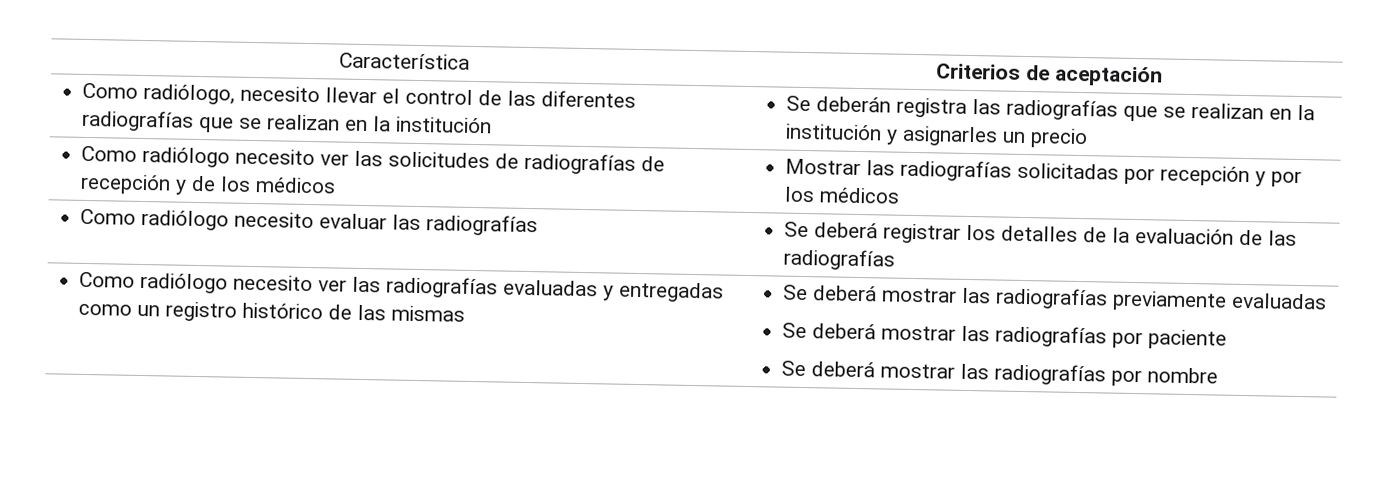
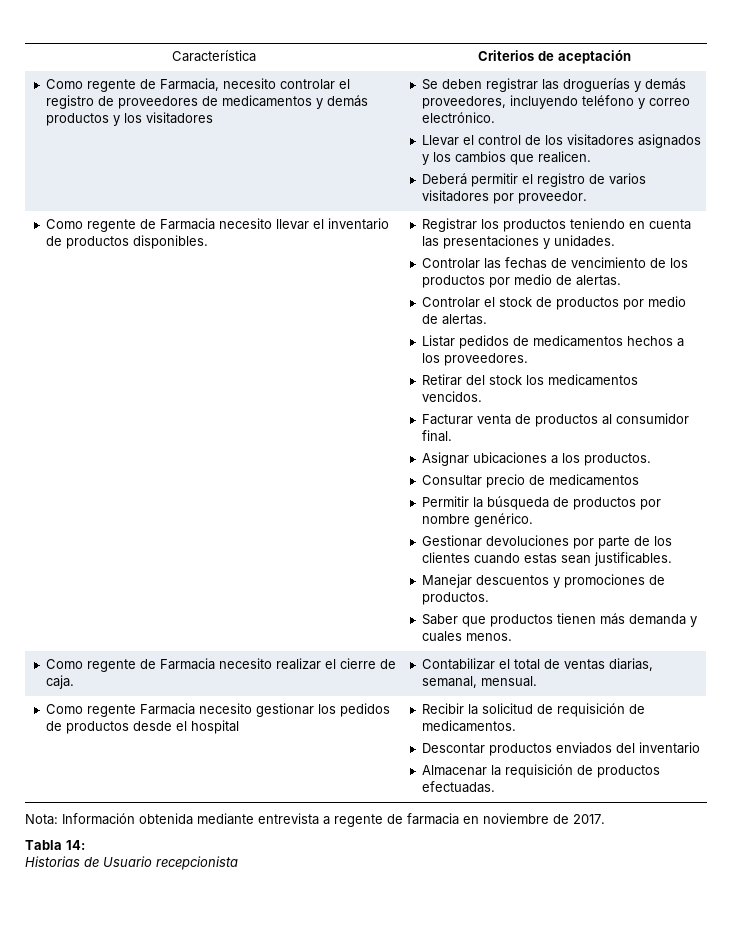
- Como radiólogo, necesito llevar el control de las diferentes radiografías que se realizan en la institución | Se deberán registra las radiografías que se realizan en la institución y asignarles un precio
- Como radiólogo necesito ver las solicitudes de radiografías de recepción y de los médicos | Mostrar las radiografías solicitadas por recepción y por los médicos
- Como radiólogo necesito evaluar las radiografías | Se deberá registrar los detalles de la evaluación de las radiografías
- Como radiólogo necesito ver las radiografías evaluadas y entregadas como un registro histórico de las mismas | Se deberá mostrar las radiografías previamente evaluadas
- Se deberá mostrar las radiografías por paciente
- Se deberá mostrar las radiografías por nombre
+ Como regente de Farmacia, necesito controlar el registro de proveedores de medicamentos y demás productos y los visitadores | Se deben registrar las droguerías y demás proveedores, incluyendo teléfono y correo electrónico.
+ Llevar el control de los visitadores asignados y los cambios que realicen.
+ Deberá permitir el registro de varios visitadores por proveedor.
+ Como regente de Farmacia necesito llevar el inventario de productos disponibles. | Registrar los productos teniendo en cuenta las presentaciones y unidades.
+ Controlar las fechas de vencimiento de los productos por medio de alertas.
+ Controlar el stock de productos por medio de alertas.
+ Listar pedidos de medicamentos hechos a los proveedores.
+ Retirar del stock los medicamentos vencidos.
+ Facturar venta de productos al consumidor final.
+ Asignar ubicaciones a los productos.
+ Consultar precio de medicamentos
+ Permitir la búsqueda de productos por nombre genérico.
+ Gestionar devoluciones por parte de los clientes cuando estas sean justificables.
+ Manejar descuentos y promociones de productos.
+ Saber que productos tienen más demanda y cuales menos.
+ Como regente de Farmacia necesito realizar el cierre de caja. | Contabilizar el total de ventas diarias, semanal, mensual.
+ Como regente Farmacia necesito gestionar los pedidos de productos desde el hospital | Recibir la solicitud de requisición de medicamentos.
+ Descontar productos enviados del inventario
+ Almacenar la requisición de productos efectuadas.
+ Nota: Información obtenida mediante entrevista a regente de farmacia en noviembre de 2017.
+ Tabla 14:
+ Historias de Usuario recepcionista

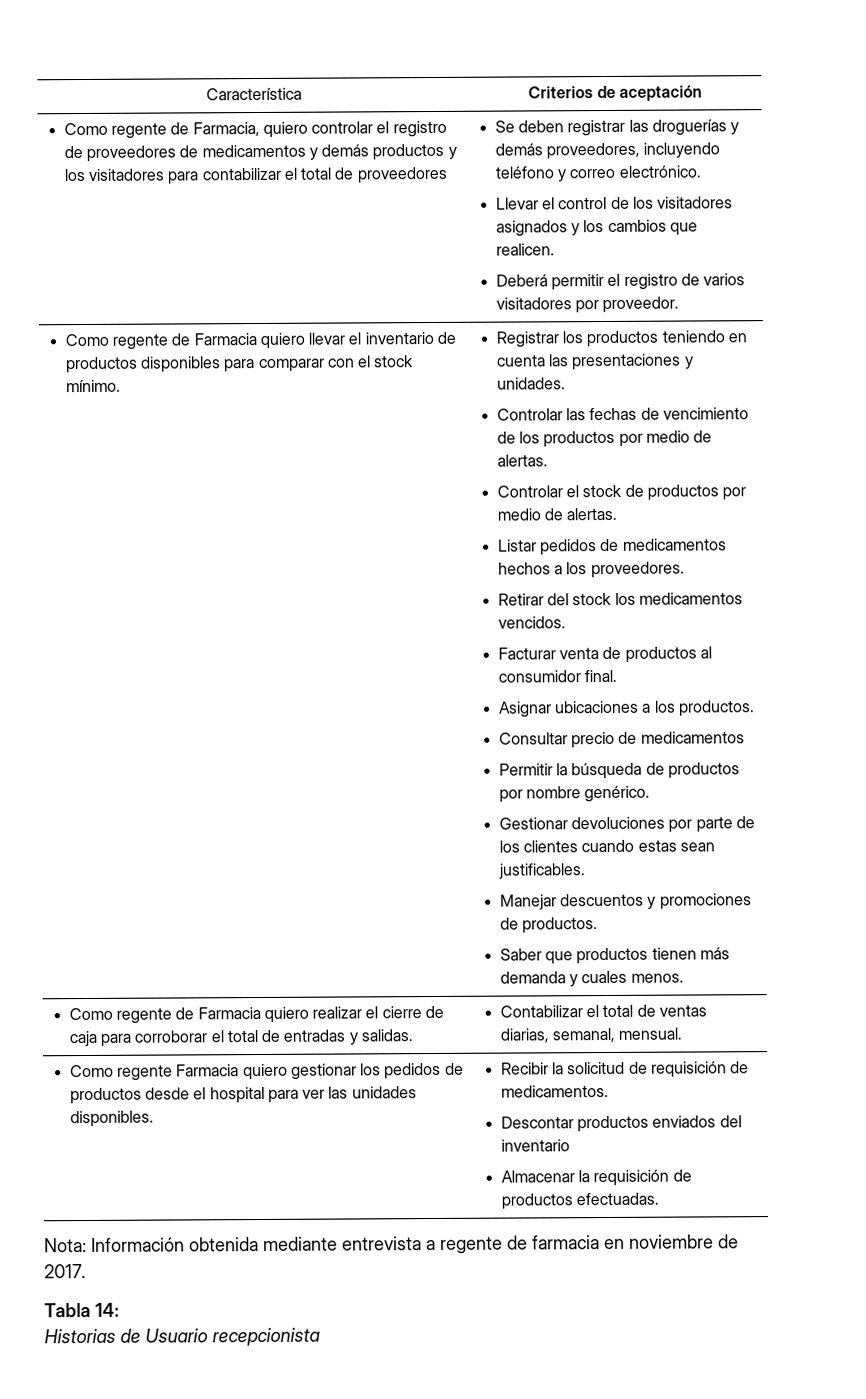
- Como regente de Farmacia, necesito controlar el registro de proveedores de medicamentos y demás productos y los visitadores
+ Como regente de Farmacia, quiero controlar el registro de proveedores de medicamentos y demás productos y los visitadores para contabilizar el total de proveedores
- Como regente de Farmacia necesito llevar el inventario de productos disponibles.
+ Como regente de Farmacia quiero llevar el inventario de productos disponibles para comparar con el stock mínimo.
- Como regente de Farmacia necesito realizar el cierre de caja. | Contabilizar el total de ventas diarias, semanal, mensual.
+ Como regente de Farmacia quiero realizar el cierre de caja para corroborar el total de entradas y salidas. | Contabilizar el total de ventas diarias, semanal, mensual.
- Como regente Farmacia necesito gestionar los pedidos de productos desde el hospital | Recibir la solicitud de requisición de medicamentos.
+ Como regente Farmacia quiero gestionar los pedidos de productos desde el hospital para ver las unidades disponibles. | Recibir la solicitud de requisición de medicamentos.

